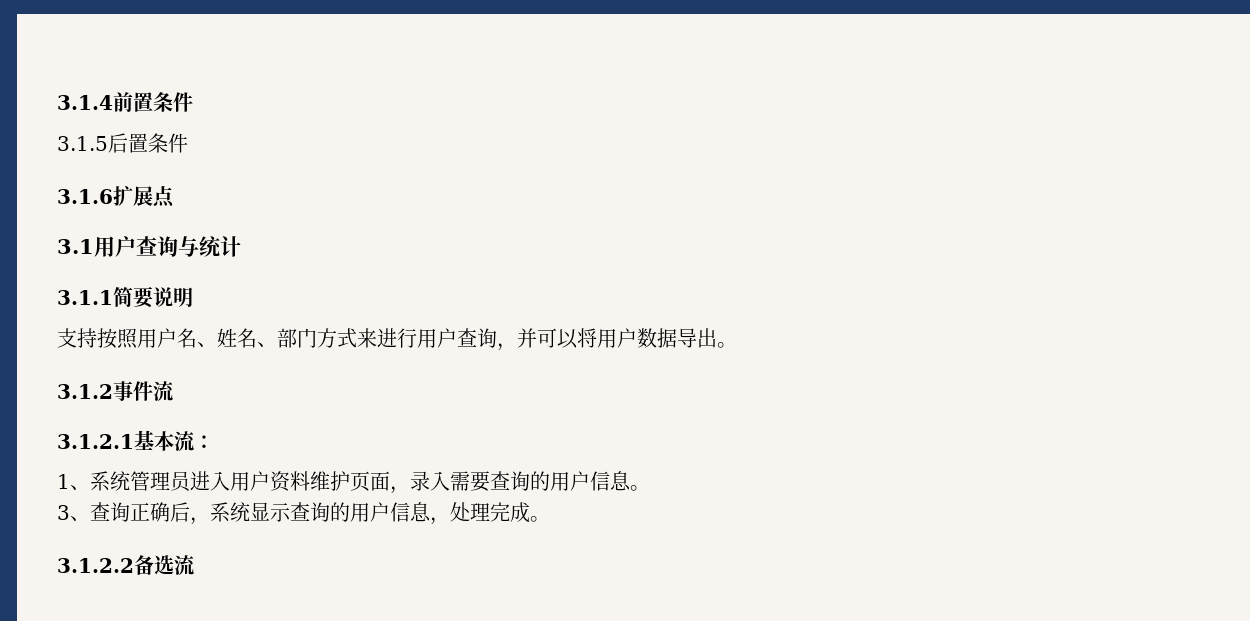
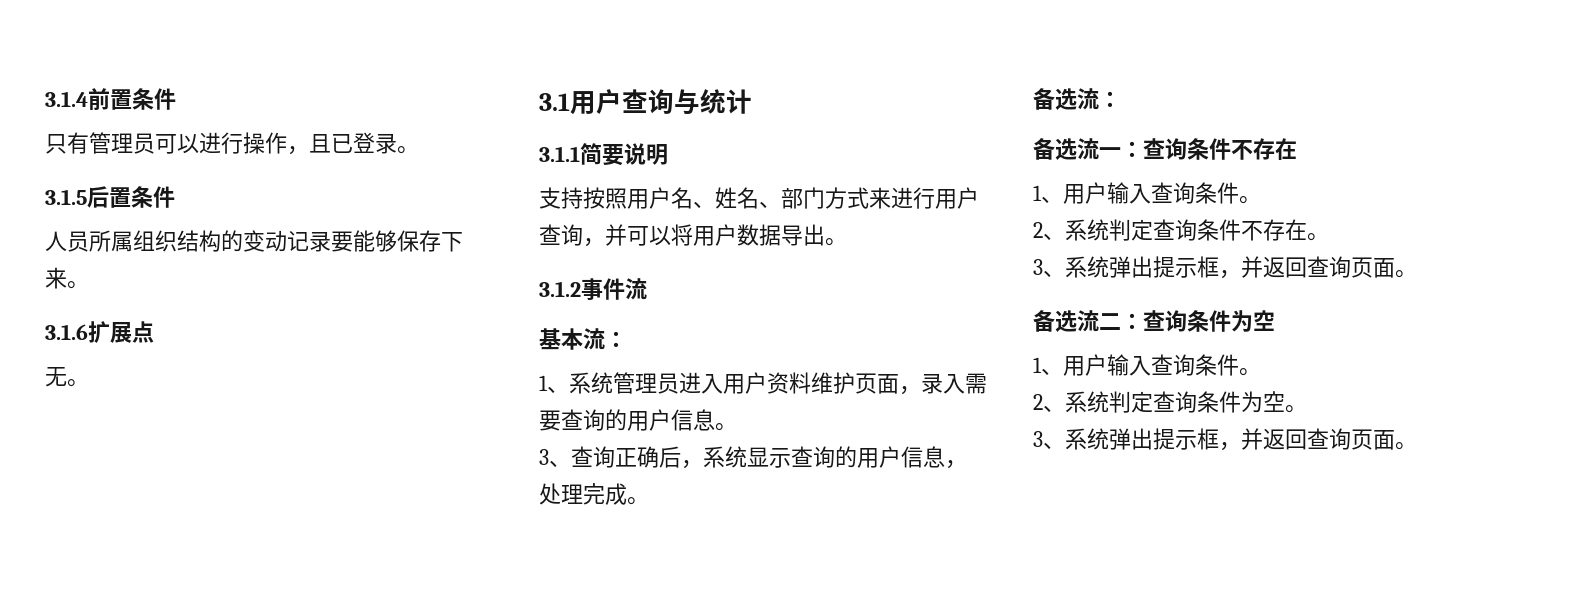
+ 只有管理员可以进行操作，且已登录。
  3.1.5后置条件
+ 人员所属组织结构的变动记录要能够保存下来。
+ 无。
- 3.1.2.1基本流：
+ 基本流：
- 3.1.2.2备选流
+ 备选流：
+ 备选流一：查询条件不存在
+ 1、用户输入查询条件。
+ 2、系统判定查询条件不存在。
+ 3、系统弹出提示框，并返回查询页面。
+ 备选流二：查询条件为空
+ 1、用户输入查询条件。
+ 2、系统判定查询条件为空。
+ 3、系统弹出提示框，并返回查询页面。

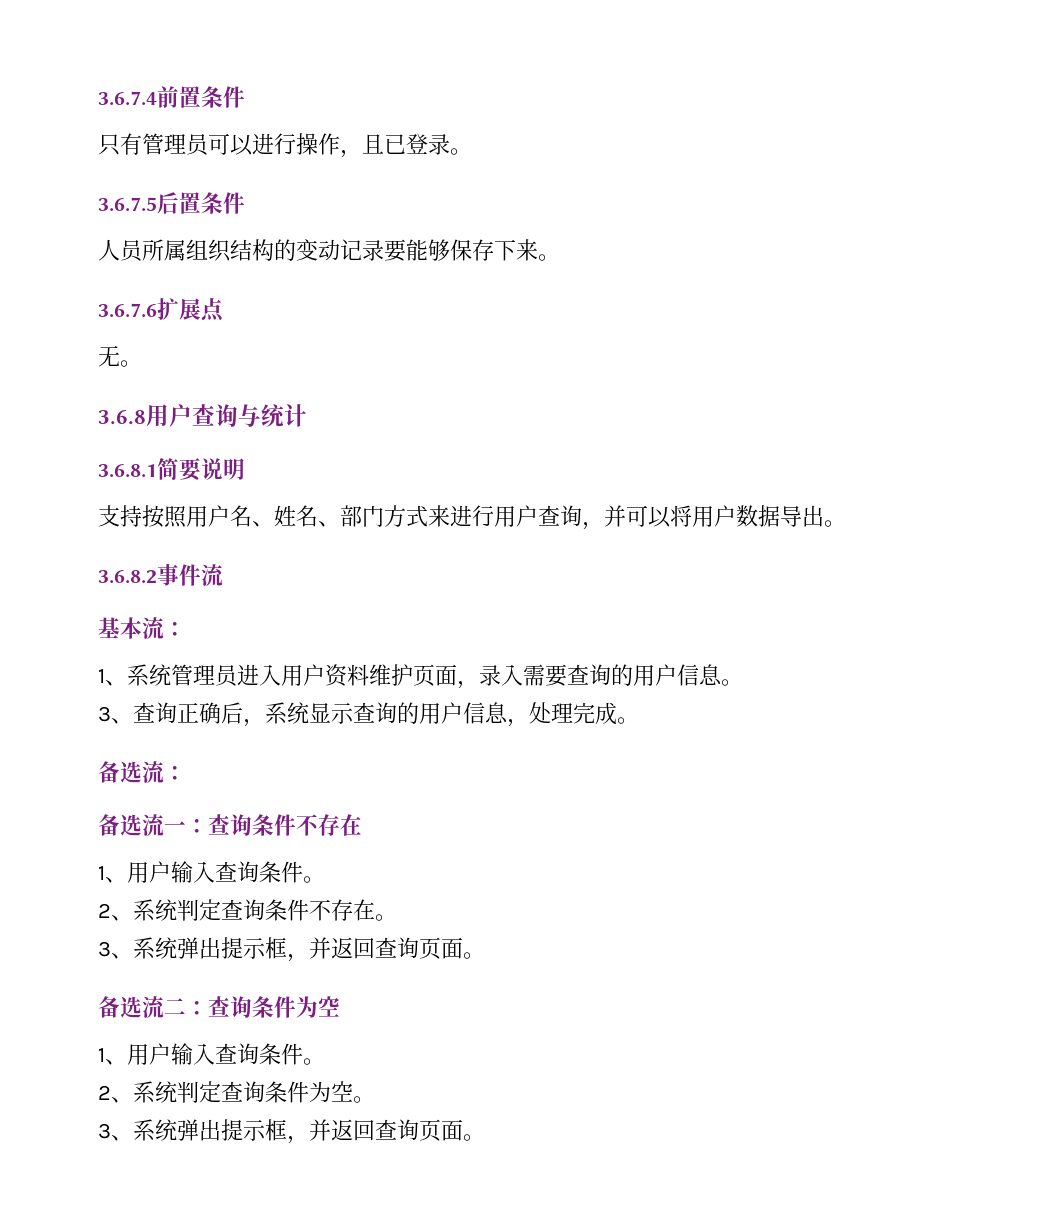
- 3.1.4前置条件
+ 3.6.7.4前置条件
- 3.1.5后置条件
+ 3.6.7.5后置条件
- 3.1.6扩展点
+ 3.6.7.6扩展点
- 3.1用户查询与统计
+ 3.6.8用户查询与统计
- 3.1.1简要说明
+ 3.6.8.1简要说明
- 3.1.2事件流
+ 3.6.8.2事件流

